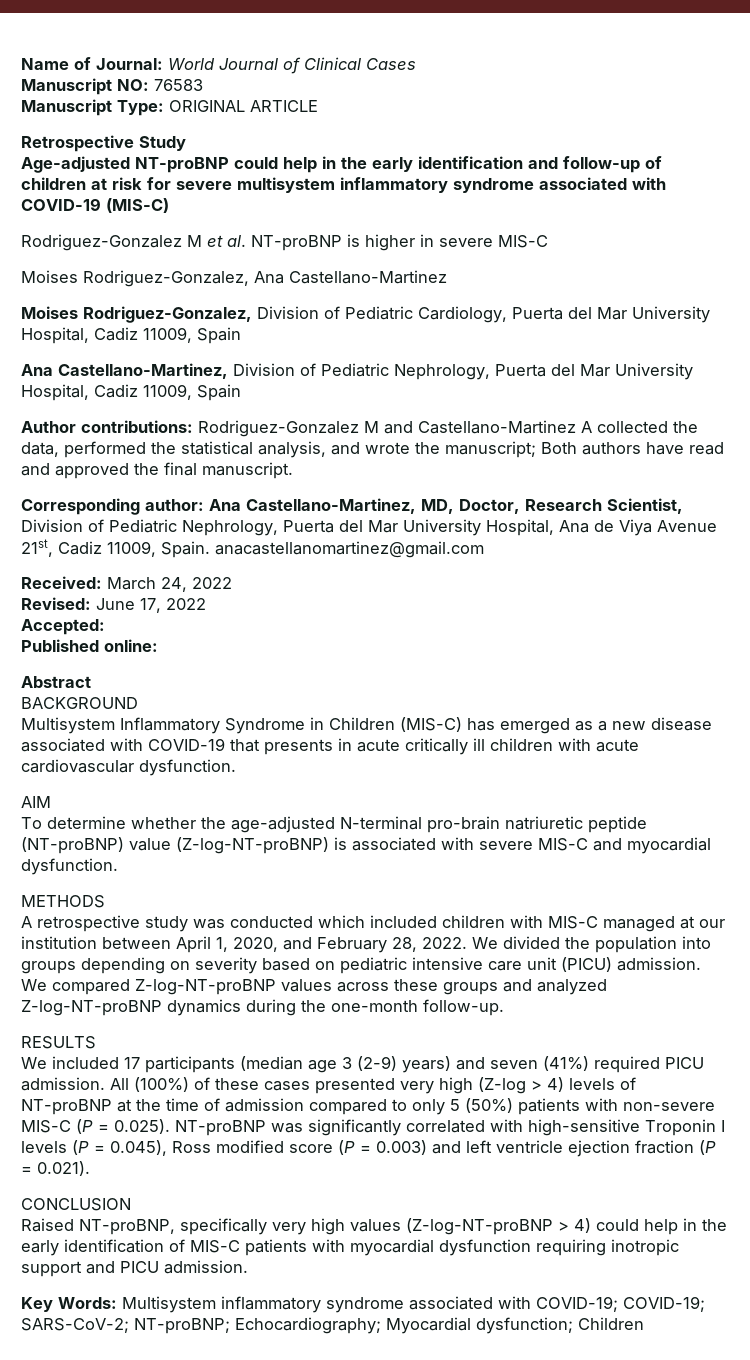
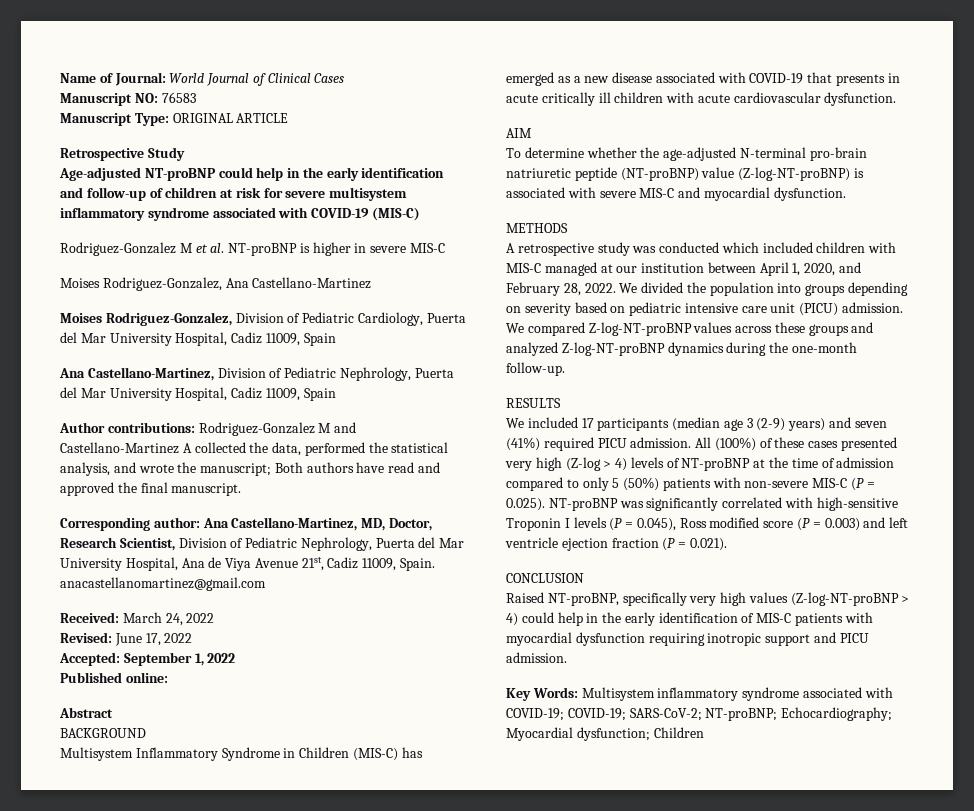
- Accepted:
+ Accepted: September 1, 2022

